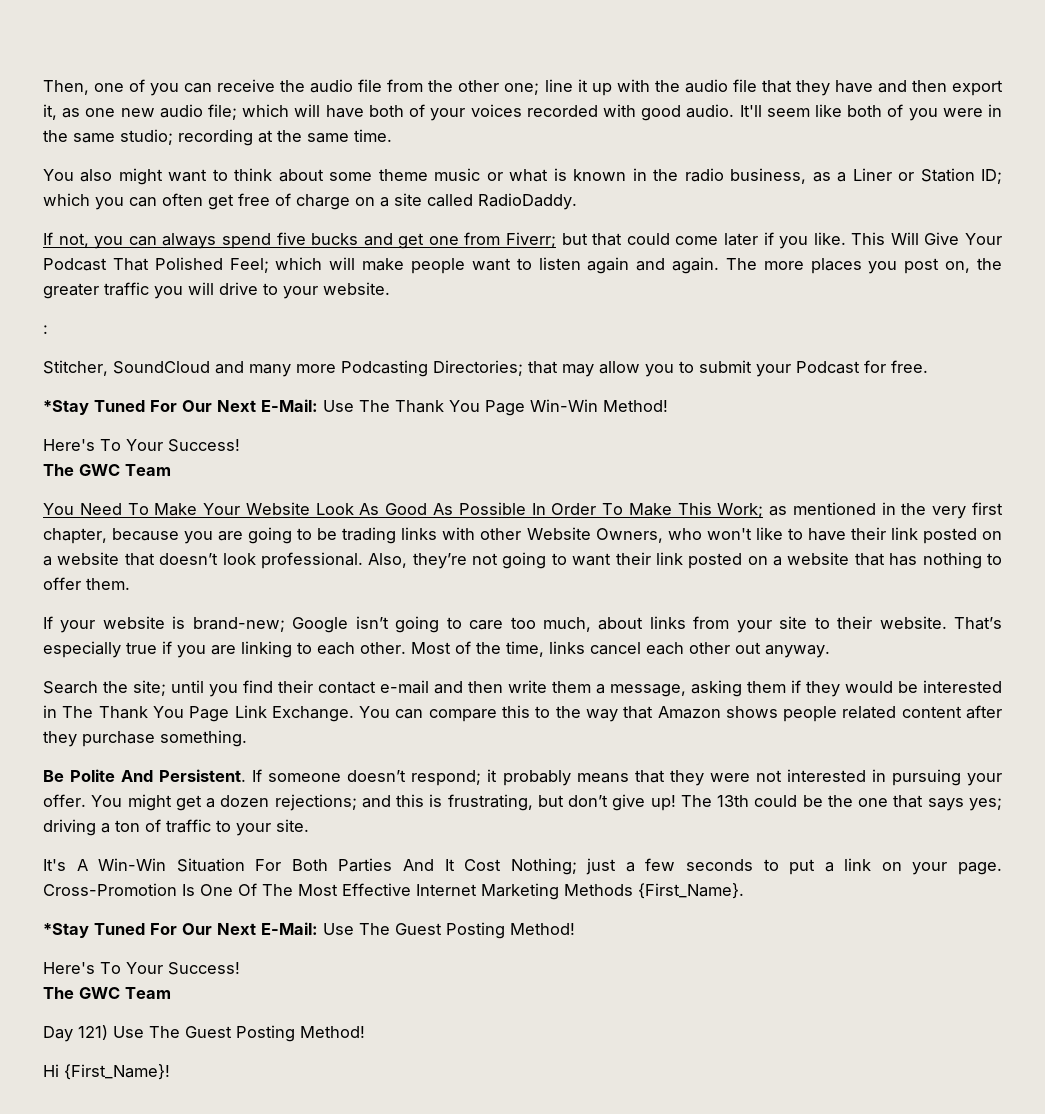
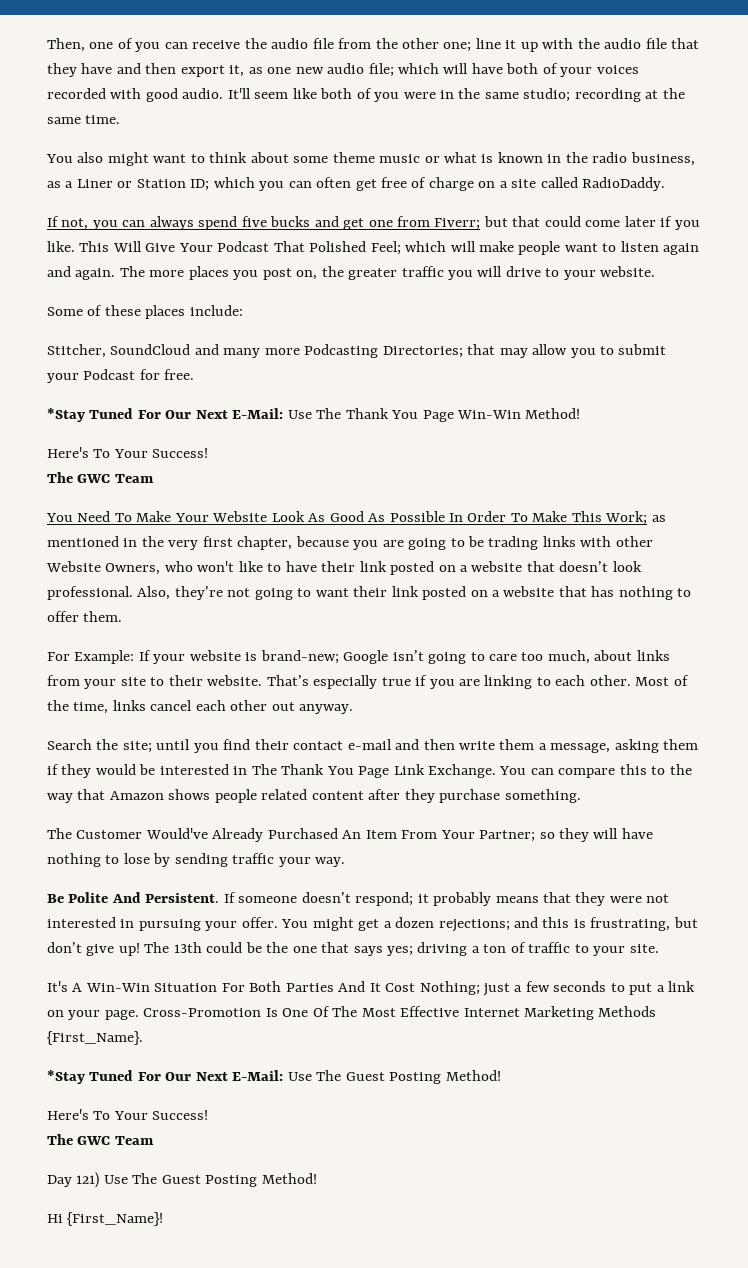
- :
+ Some of these places include:
- If your website is brand-new; Google isn’t going to care too much, about links from your site to their website.
+ For Example: If your website is brand-new; Google isn’t going to care too much, about links from your site to their website.
+ The Customer Would've Already Purchased An Item From Your Partner; so they will have nothing to lose by sending traffic your way.

